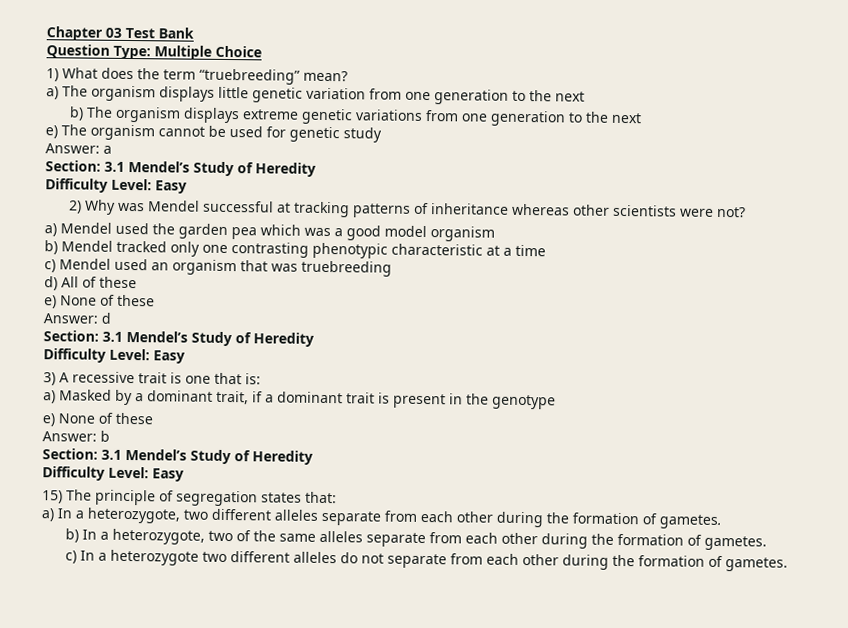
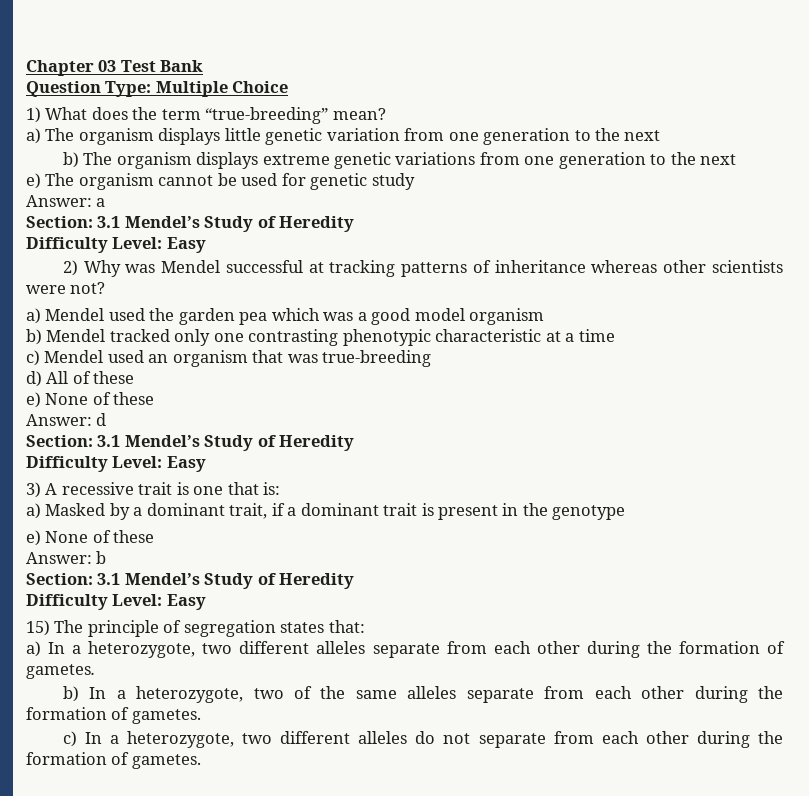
- 1) What does the term “truebreeding” mean?
+ 1) What does the term “true-breeding” mean?
- c) Mendel used an organism that was truebreeding
+ c) Mendel used an organism that was true-breeding
- c) In a heterozygote two different alleles do not separate from each other during the formation of gametes.
+ c) In a heterozygote, two different alleles do not separate from each other during the formation of gametes.

